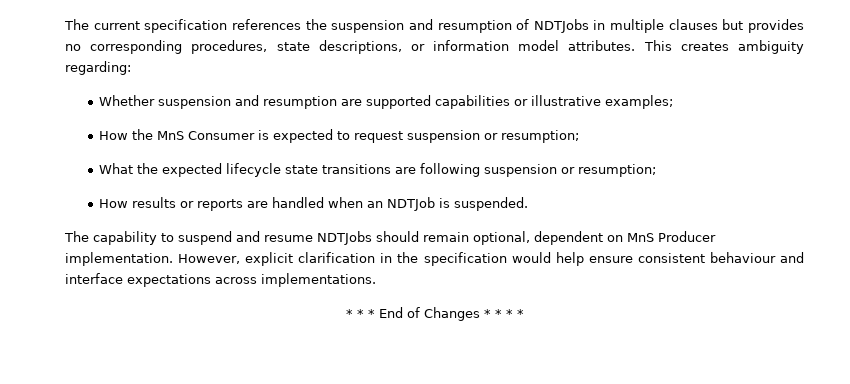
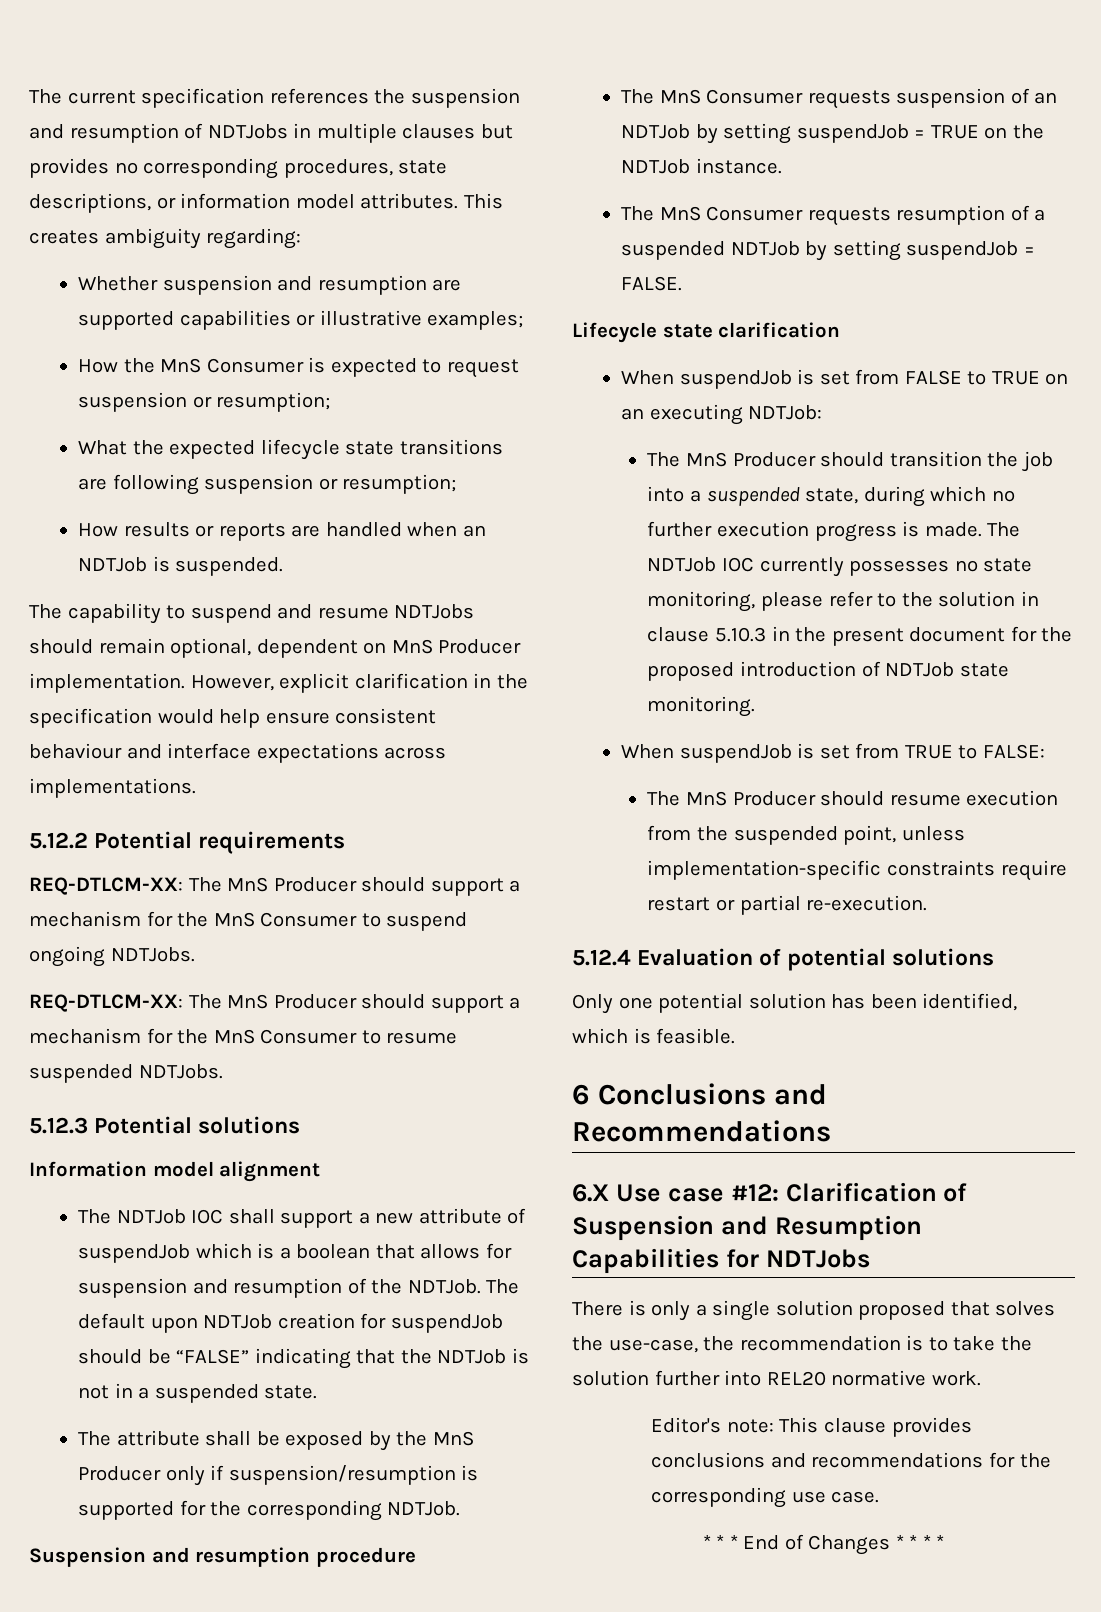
+ 5.12.2 Potential requirements
+ REQ-DTLCM-XX: The MnS Producer should support a mechanism for the MnS Consumer to suspend ongoing NDTJobs.
+ REQ-DTLCM-XX: The MnS Producer should support a mechanism for the MnS Consumer to resume suspended NDTJobs.
+ 5.12.3 Potential solutions
+ Information model alignment
+ The NDTJob IOC shall support a new attribute of suspendJob which is a boolean that allows for suspension and resumption of the NDTJob. The default upon NDTJob creation for suspendJob should be “FALSE” indicating that the NDTJob is not in a suspended state.
+ The attribute shall be exposed by the MnS Producer only if suspension/resumption is supported for the corresponding NDTJob.
+ Suspension and resumption procedure
+ The MnS Consumer requests suspension of an NDTJob by setting suspendJob = TRUE on the NDTJob instance.
+ The MnS Consumer requests resumption of a suspended NDTJob by setting suspendJob = FALSE.
+ Lifecycle state clarification
+ When suspendJob is set from FALSE to TRUE on an executing NDTJob:
+ The MnS Producer should transition the job into a suspended state, during which no further execution progress is made. The NDTJob IOC currently possesses no state monitoring, please refer to the solution in clause 5.10.3 in the present document for the proposed introduction of NDTJob state monitoring.
+ When suspendJob is set from TRUE to FALSE:
+ The MnS Producer should resume execution from the suspended point, unless implementation-specific constraints require restart or partial re-execution.
+ 5.12.4 Evaluation of potential solutions
+ Only one potential solution has been identified, which is feasible.
+ 6 Conclusions and Recommendations
+ 6.X Use case #12: Clarification of Suspension and Resumption Capabilities for NDTJobs
+ There is only a single solution proposed that solves the use-case, the recommendation is to take the solution further into REL20 normative work.
+ Editor's note: This clause provides conclusions and recommendations for the corresponding use case.

